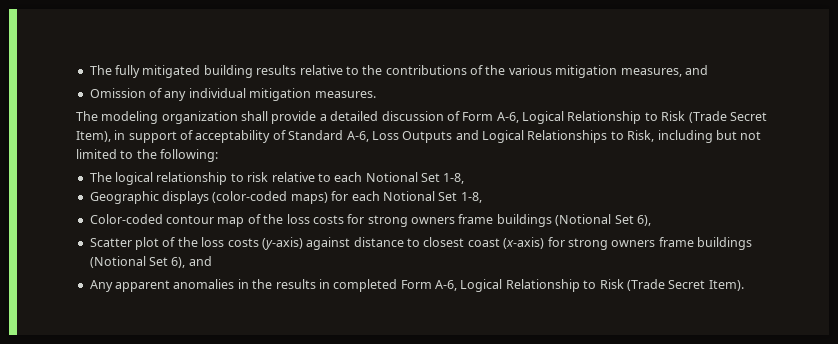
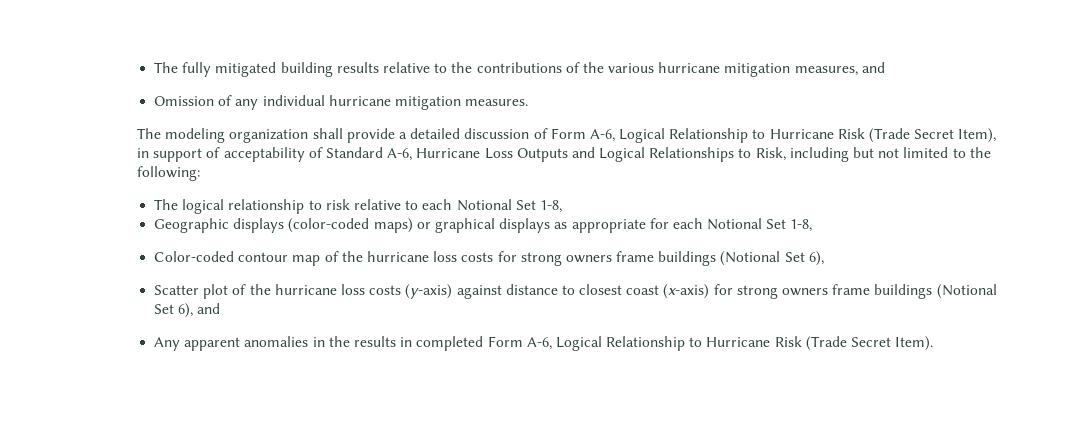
- The fully mitigated building results relative to the contributions of the various mitigation measures, and
+ The fully mitigated building results relative to the contributions of the various hurricane mitigation measures, and
- Omission of any individual mitigation measures.
+ Omission of any individual hurricane mitigation measures.
- The modeling organization shall provide a detailed discussion of Form A-6, Logical Relationship to Risk (Trade Secret Item), in support of acceptability of Standard A-6, Loss Outputs and Logical Relationships to Risk, including but not limited to the following:
+ The modeling organization shall provide a detailed discussion of Form A-6, Logical Relationship to Hurricane Risk (Trade Secret Item), in support of acceptability of Standard A-6, Hurricane Loss Outputs and Logical Relationships to Risk, including but not limited to the following:
- Geographic displays (color-coded maps) for each Notional Set 1-8,
+ Geographic displays (color-coded maps) or graphical displays as appropriate for each Notional Set 1-8,
- Color-coded contour map of the loss costs for strong owners frame buildings (Notional Set 6),
+ Color-coded contour map of the hurricane loss costs for strong owners frame buildings (Notional Set 6),
- Scatter plot of the loss costs (y-axis) against distance to closest coast (x-axis) for strong owners frame buildings (Notional Set 6), and
+ Scatter plot of the hurricane loss costs (y-axis) against distance to closest coast (x-axis) for strong owners frame buildings (Notional Set 6), and
- Any apparent anomalies in the results in completed Form A-6, Logical Relationship to Risk (Trade Secret Item).
+ Any apparent anomalies in the results in completed Form A-6, Logical Relationship to Hurricane Risk (Trade Secret Item).

